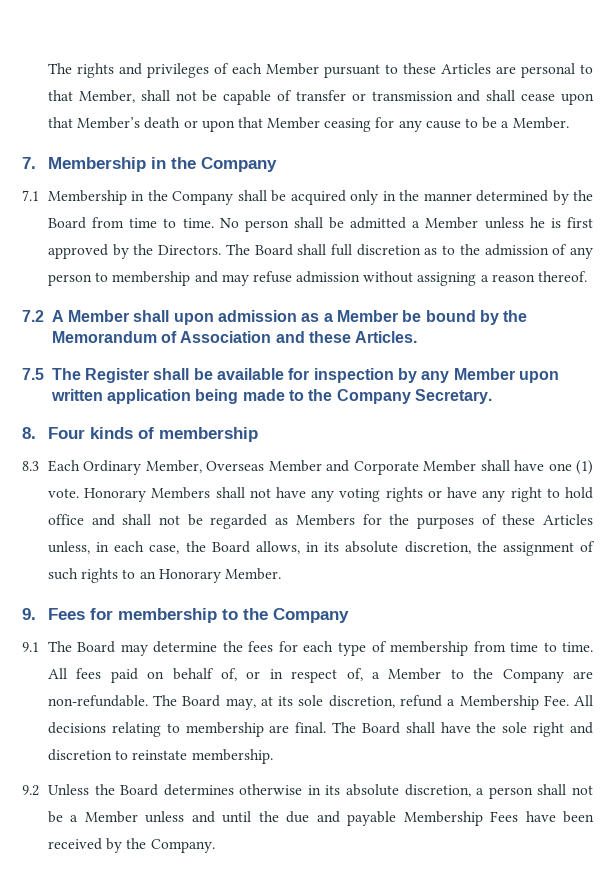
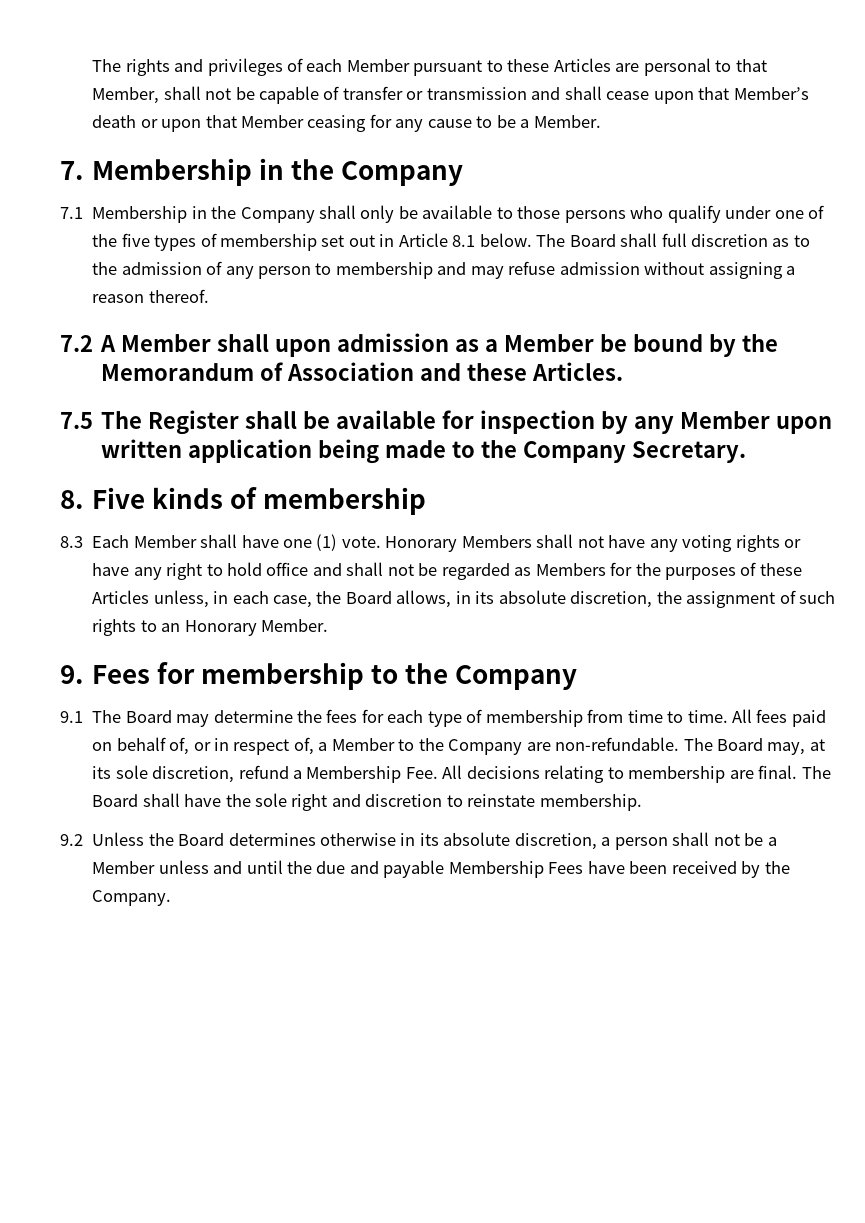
- 7.1 Membership in the Company shall be acquired only in the manner determined by the Board from time to time. No person shall be admitted a Member unless he is first approved by the Directors.
+ 7.1 Membership in the Company shall only be available to those persons who qualify under one of the five types of membership set out in Article 8.1 below.
- 8. Four kinds of membership
+ 8. Five kinds of membership
- 8.3 Each Ordinary Member, Overseas Member and Corporate Member shall have one (1) vote.
+ 8.3 Each Member shall have one (1) vote.

